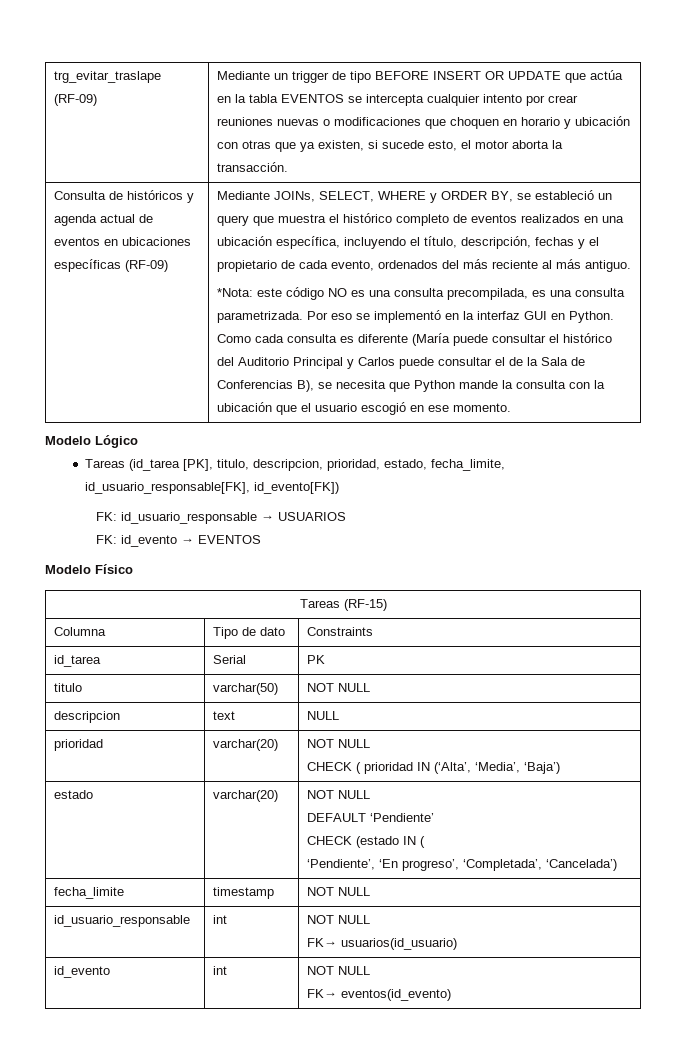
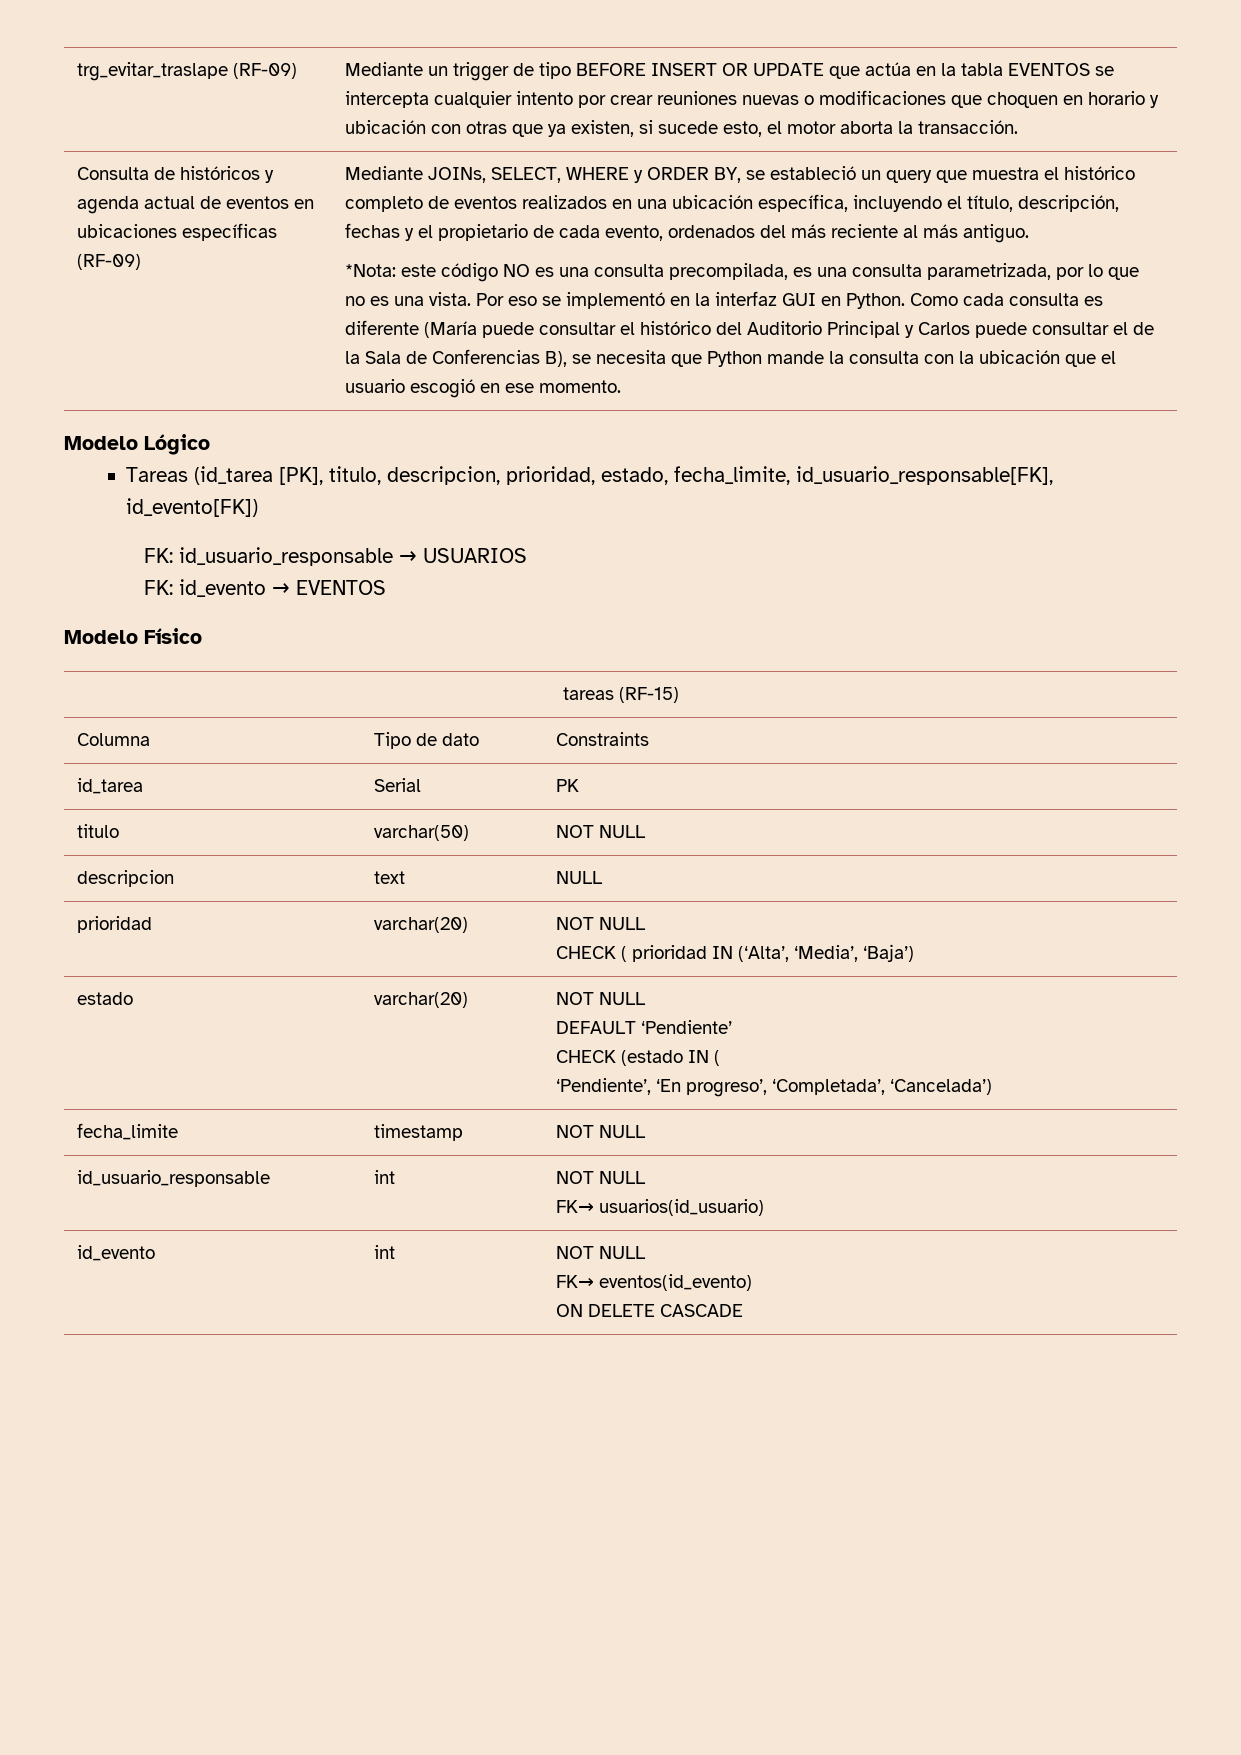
- *Nota: este código NO es una consulta precompilada, es una consulta parametrizada.
+ *Nota: este código NO es una consulta precompilada, es una consulta parametrizada, por lo que no es una vista.
- Tareas (RF-15)
+ tareas (RF-15)
  id_evento | int | NOT NULL
  FK→ eventos(id_evento)
+ ON DELETE CASCADE

